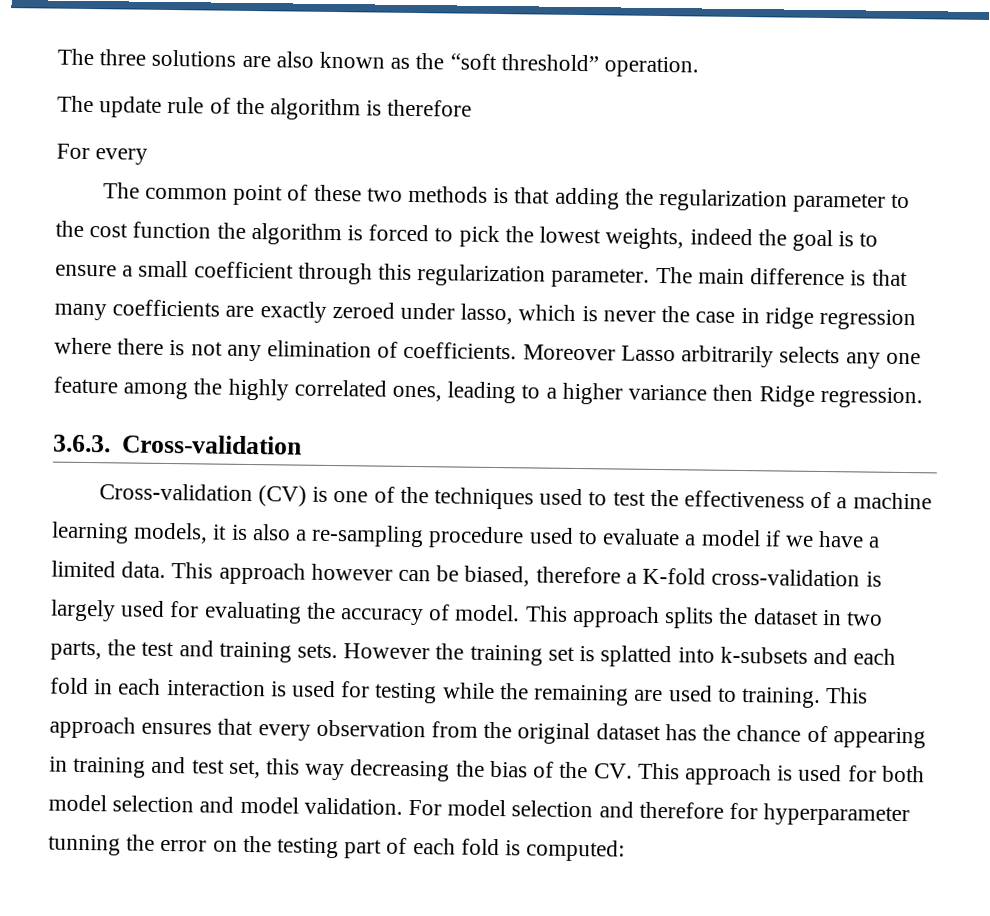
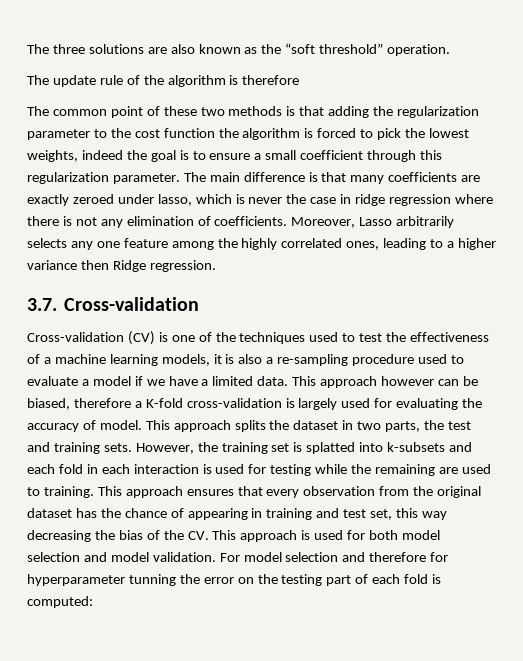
- For every
- Moreover Lasso arbitrarily selects any one feature among the highly correlated ones, leading to a higher variance then Ridge regression.
+ Moreover, Lasso arbitrarily selects any one feature among the highly correlated ones, leading to a higher variance then Ridge regression.
- 3.6.3. Cross-validation
+ 3.7. Cross-validation
- However the training set is splatted into k-subsets and each fold in each interaction is used for testing while the remaining are used to training.
+ However, the training set is splatted into k-subsets and each fold in each interaction is used for testing while the remaining are used to training.

